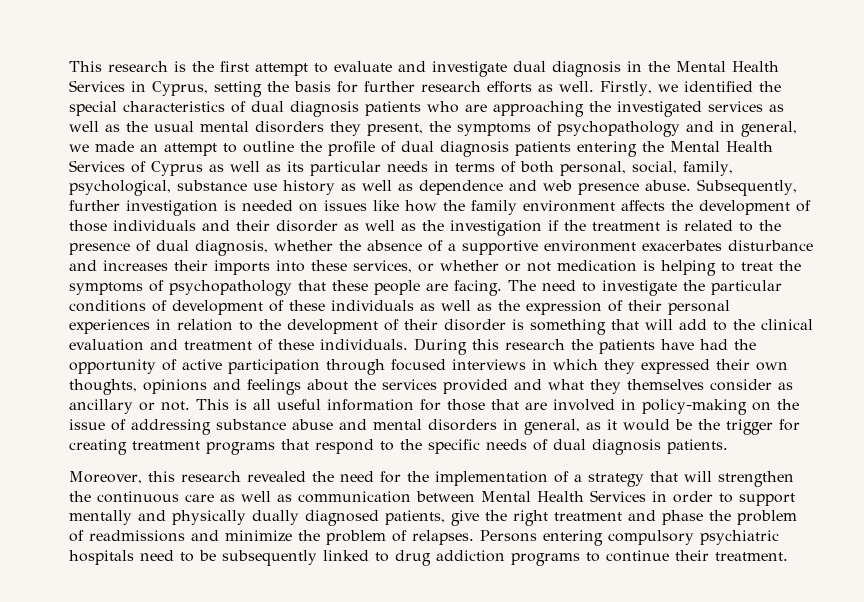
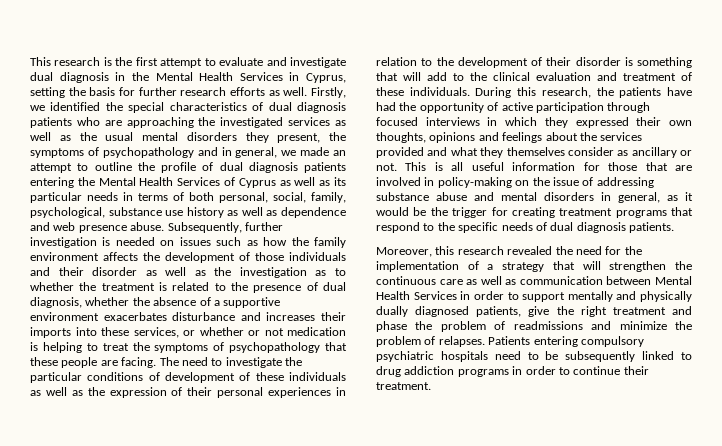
- Subsequently, further investigation is needed on issues like how the family environment affects the development of those individuals and their disorder as well as the investigation if the treatment is related to the presence of dual diagnosis, whether the absence of a supportive environment exacerbates disturbance and increases their imports into these services, or whether or not medication is helping to treat the symptoms of psychopathology that these people are facing.
+ Subsequently, further investigation is needed on issues such as how the family environment affects the development of those individuals and their disorder as well as the investigation as to whether the treatment is related to the presence of dual diagnosis, whether the absence of a supportive environment exacerbates disturbance and increases their imports into these services, or whether or not medication is helping to treat the symptoms of psychopathology that these people are facing.
- During this research the patients have had the opportunity of active participation through focused interviews in which they expressed their own thoughts, opinions and feelings about the services provided and what they themselves consider as ancillary or not.
+ During this research, the patients have had the opportunity of active participation through focused interviews in which they expressed their own thoughts, opinions and feelings about the services provided and what they themselves consider as ancillary or not.
- Persons entering compulsory psychiatric hospitals need to be subsequently linked to drug addiction programs to continue their treatment.
+ Patients entering compulsory psychiatric hospitals need to be subsequently linked to drug addiction programs in order to continue their treatment.

